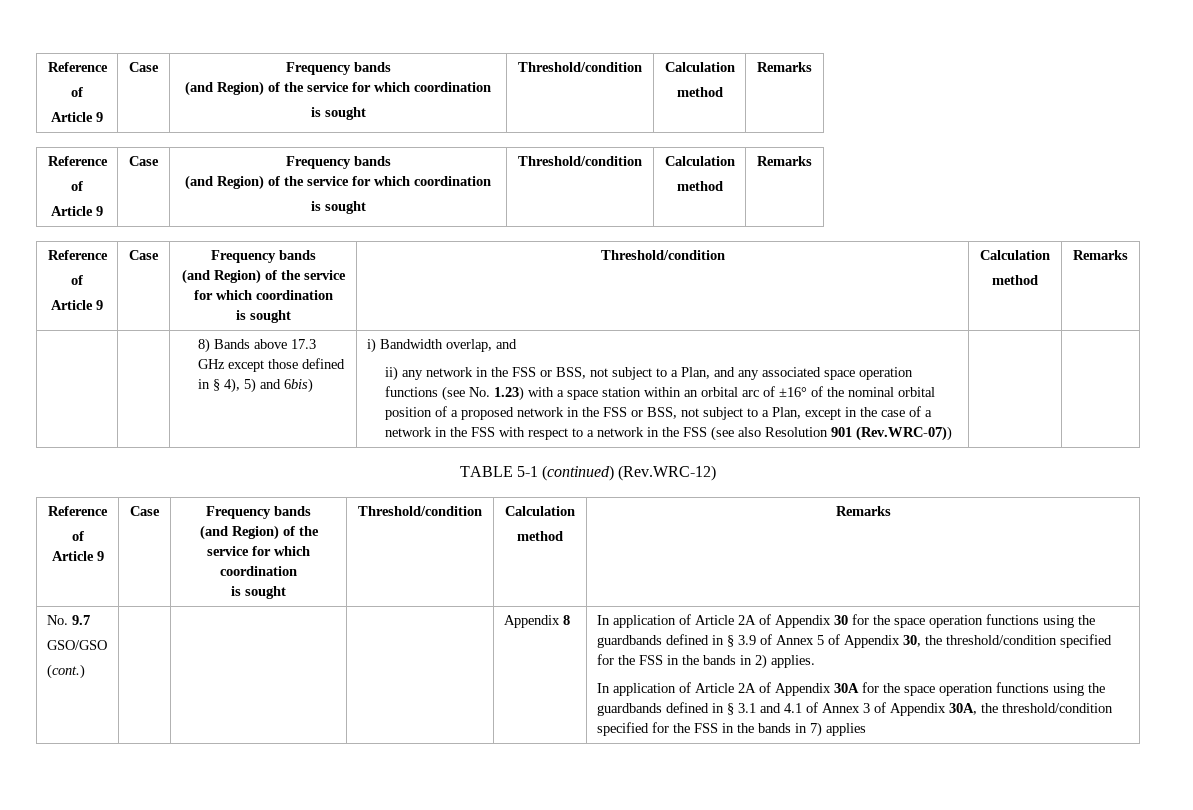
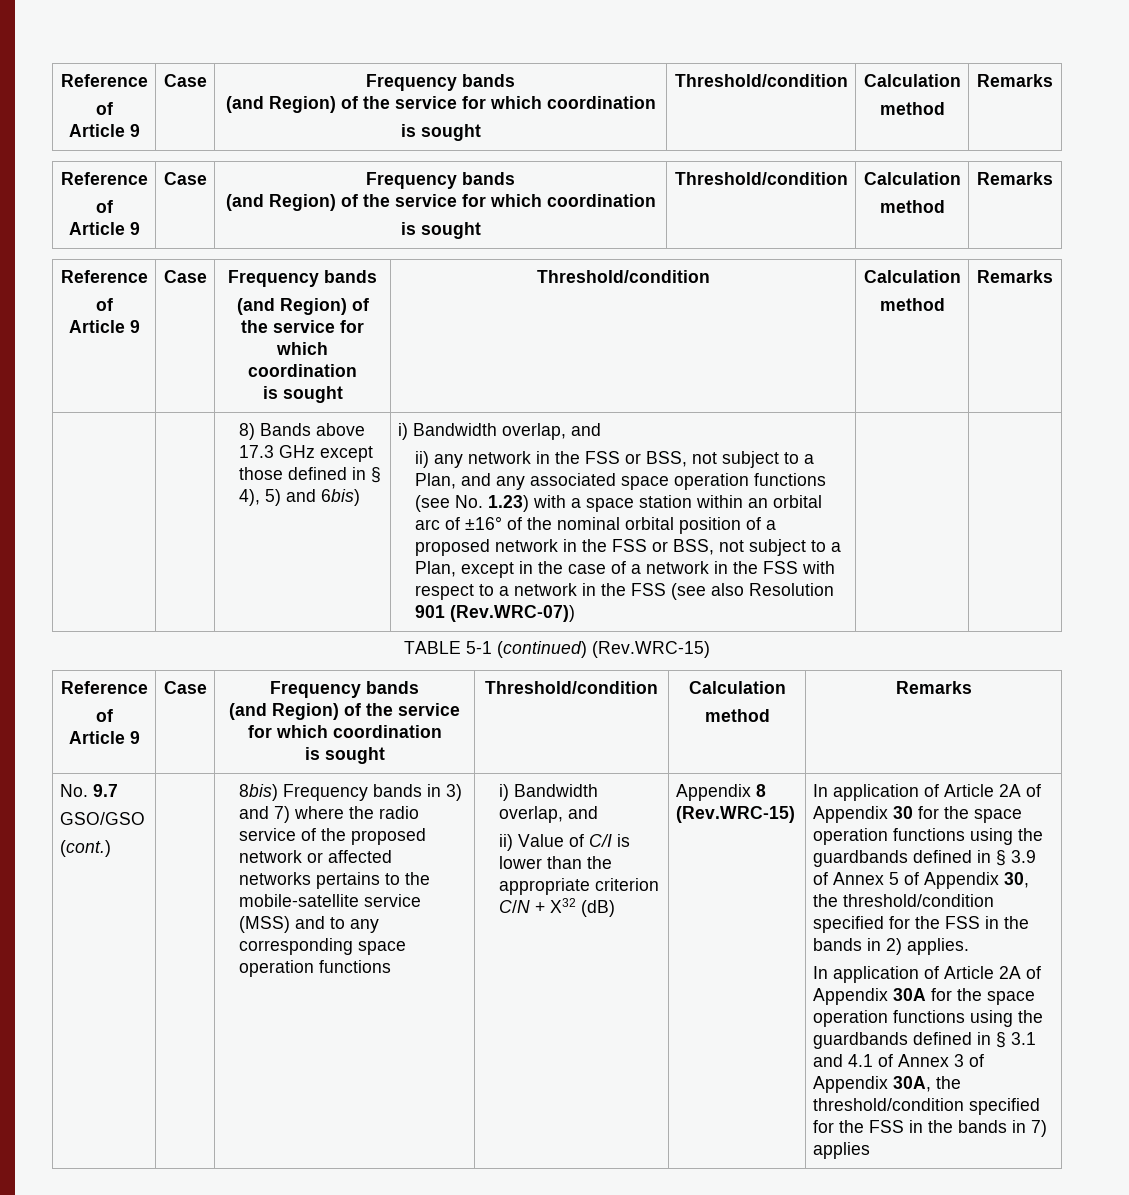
- TABLE 5-1 (continued) (Rev.WRC-12)
+ TABLE 5-1 (continued) (Rev.WRC-15)
+ 8bis) Frequency bands in 3) and 7) where the radio service of the proposed network or affected networks pertains to the mobile-satellite service (MSS) and to any corresponding space operation functions | i) Bandwidth overlap, and
+ ii) Value of C/I is lower than the appropriate criterion C/N + X32 (dB)
- Appendix 8
+ Appendix 8 (Rev.WRC-15)

